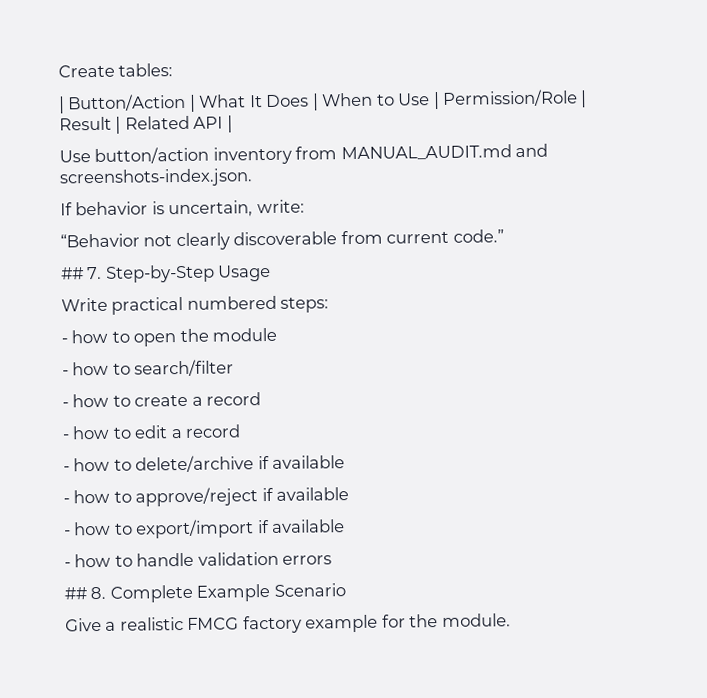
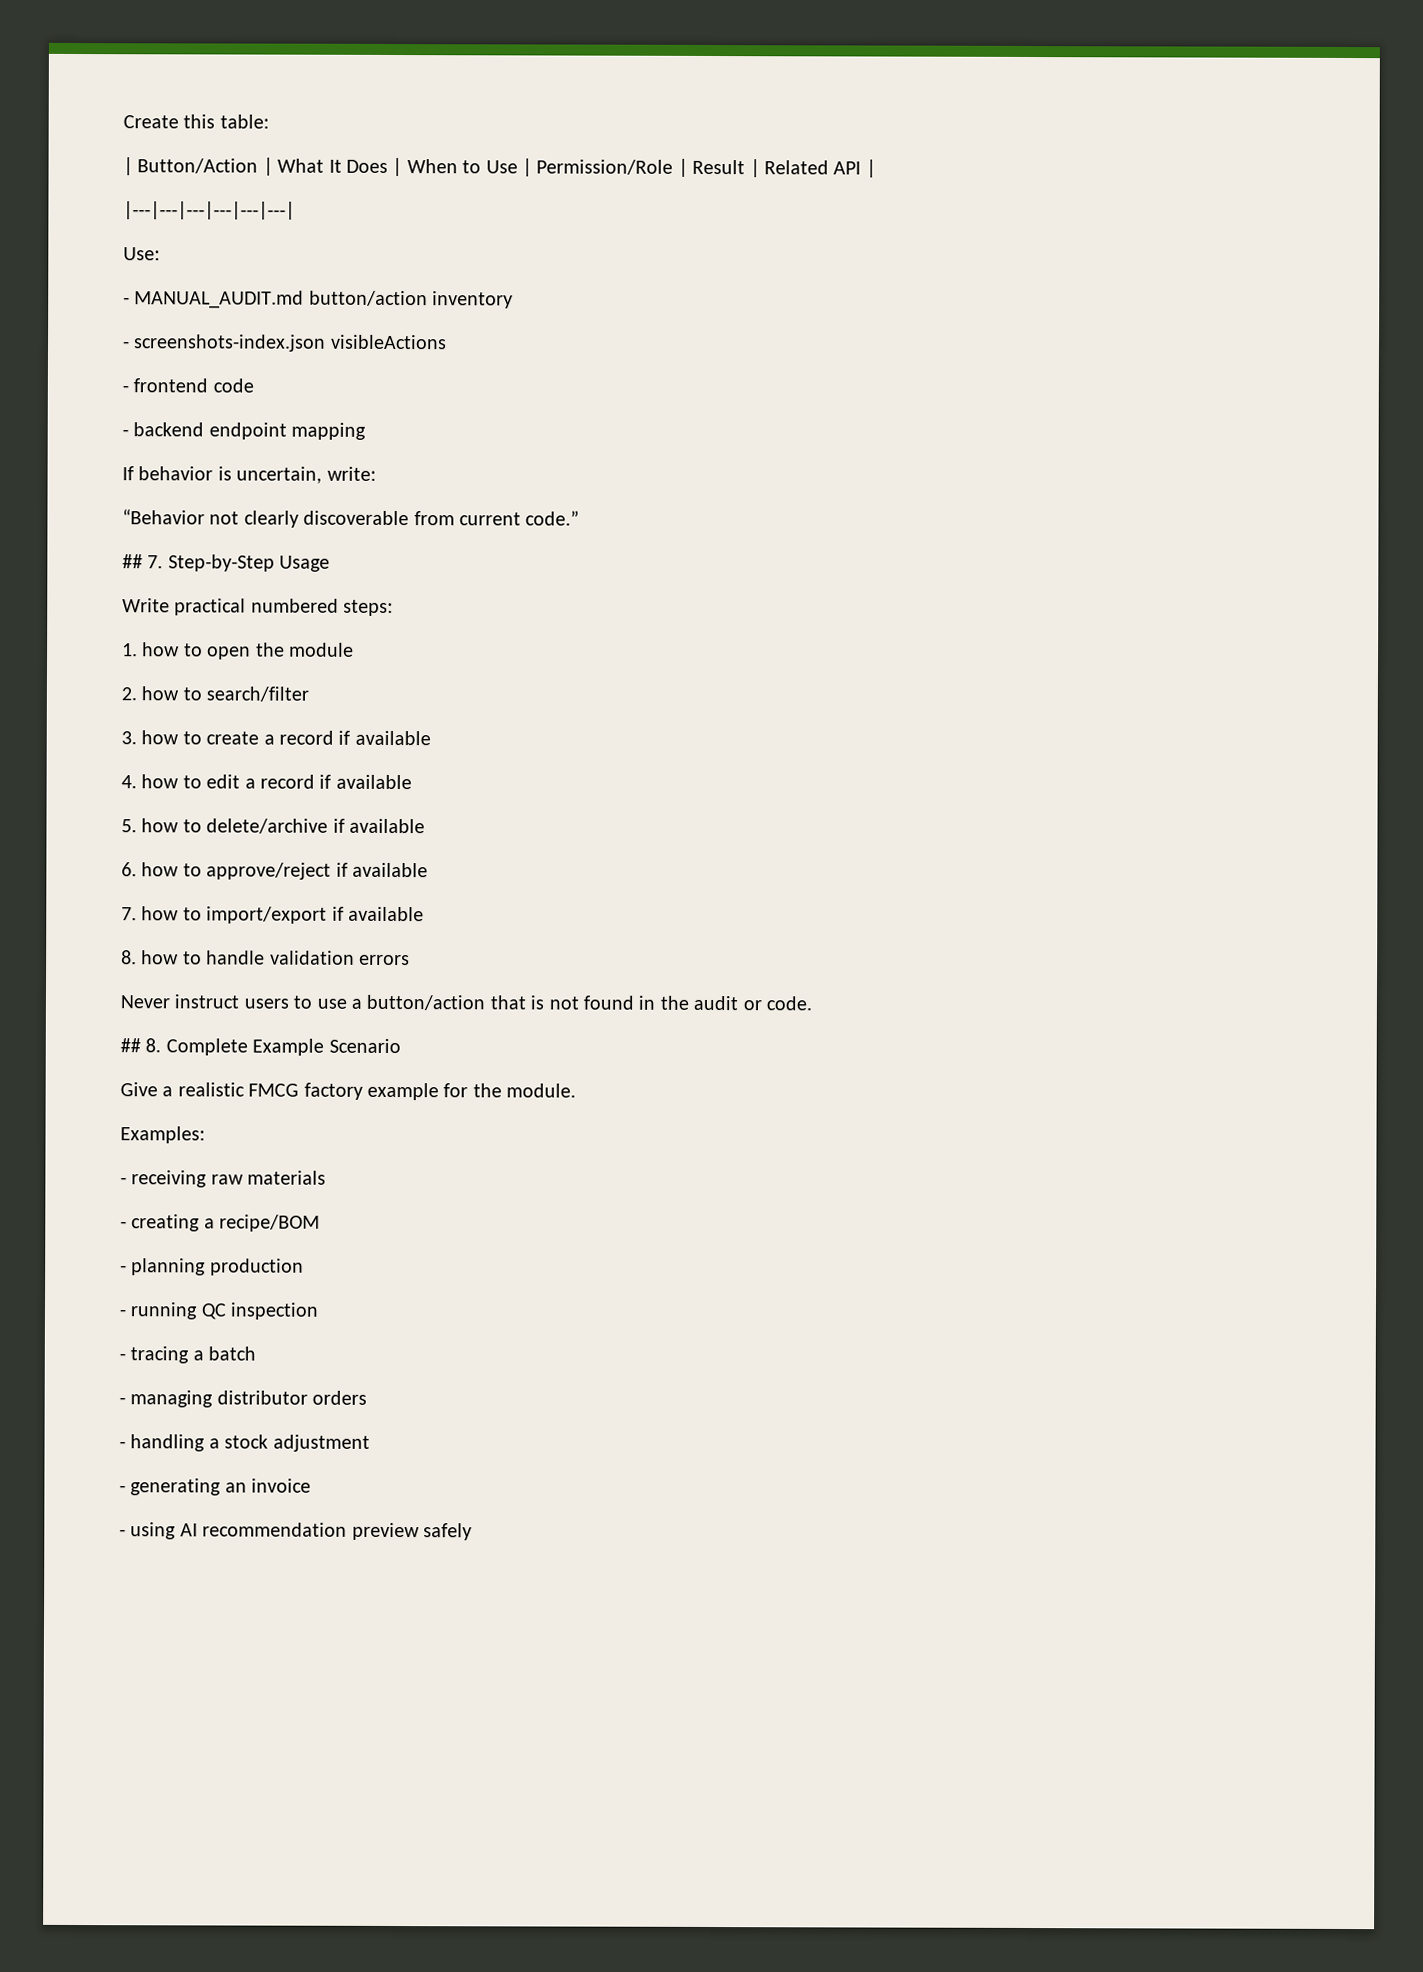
- Create tables:
+ Create this table:
- Use button/action inventory from MANUAL_AUDIT.md and screenshots-index.json.
+ |---|---|---|---|---|---|
+ Use:
+ - MANUAL_AUDIT.md button/action inventory
+ - screenshots-index.json visibleActions
+ - frontend code
+ - backend endpoint mapping
- - how to open the module
+ 1. how to open the module
- - how to search/filter
+ 2. how to search/filter
- - how to create a record
- - how to edit a record
- - how to delete/archive if available
+ 3. how to create a record if available
+ 4. how to edit a record if available
+ 5. how to delete/archive if available
- - how to approve/reject if available
+ 6. how to approve/reject if available
- - how to export/import if available
- - how to handle validation errors
+ 7. how to import/export if available
+ 8. how to handle validation errors
+ Never instruct users to use a button/action that is not found in the audit or code.
+ Examples:
+ - receiving raw materials
+ - creating a recipe/BOM
+ - planning production
+ - running QC inspection
+ - tracing a batch
+ - managing distributor orders
+ - handling a stock adjustment
+ - generating an invoice
+ - using AI recommendation preview safely

